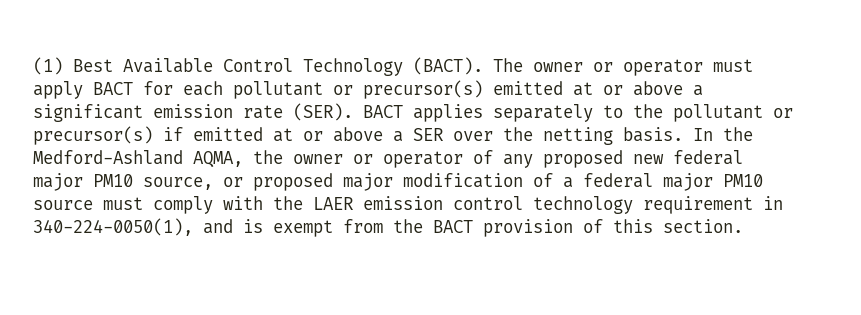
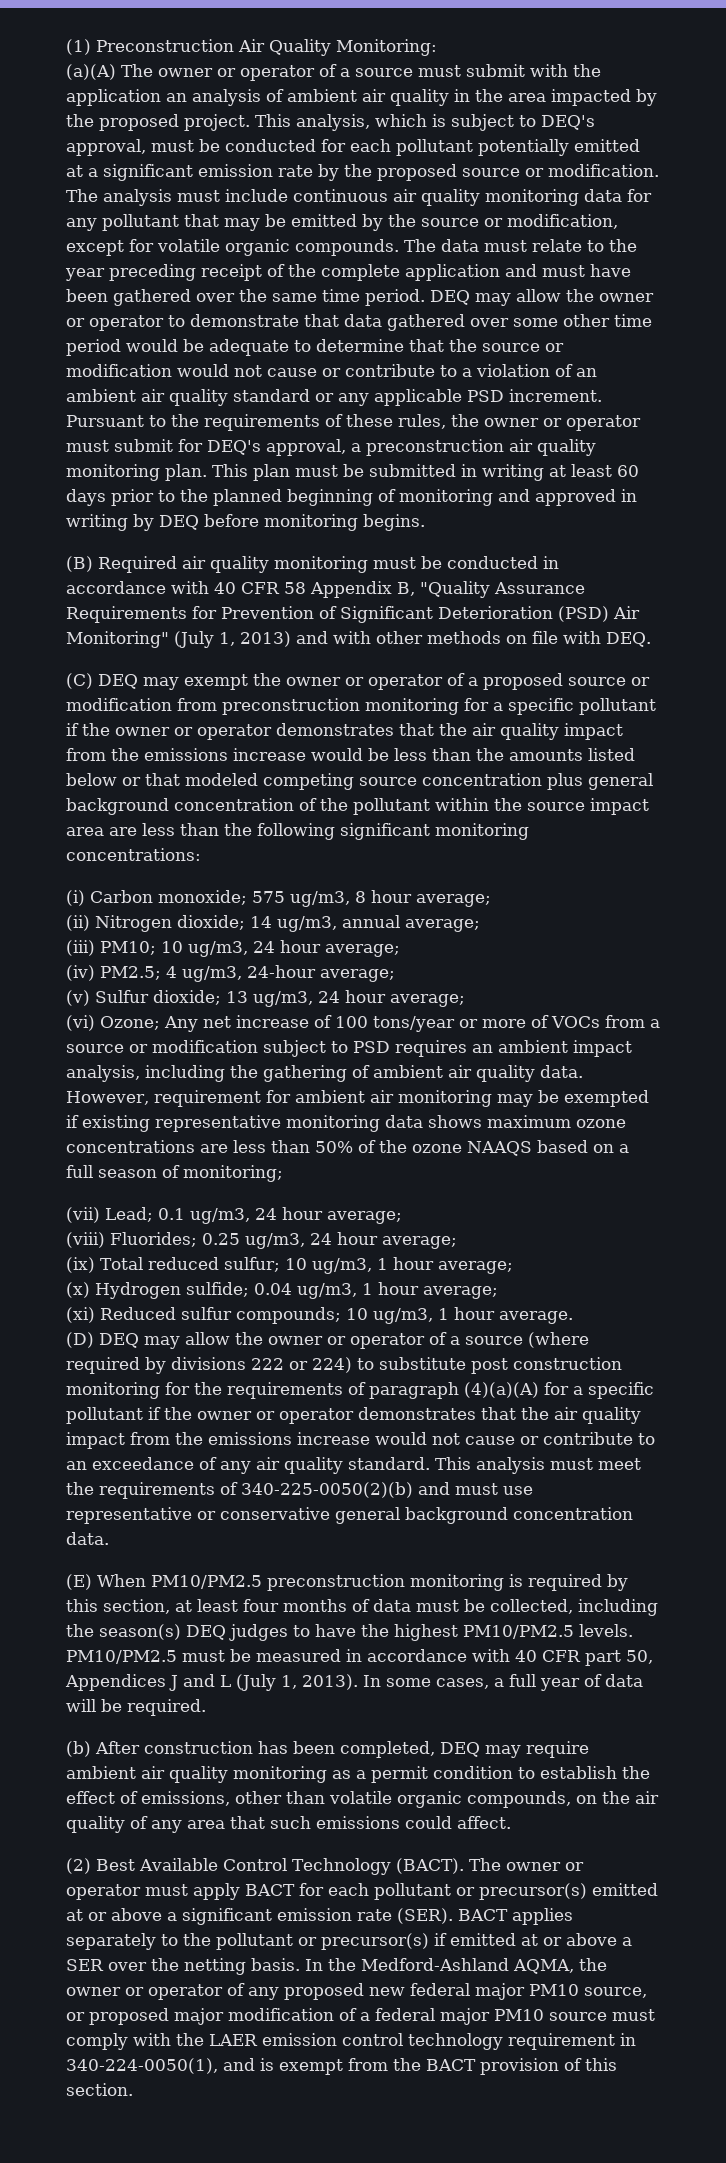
- (1) Best Available Control Technology (BACT).
+ (1) Preconstruction Air Quality Monitoring:
+ (a)(A) The owner or operator of a source must submit with the application an analysis of ambient air quality in the area impacted by the proposed project. This analysis, which is subject to DEQ's approval, must be conducted for each pollutant potentially emitted at a significant emission rate by the proposed source or modification. The analysis must include continuous air quality monitoring data for any pollutant that may be emitted by the source or modification, except for volatile organic compounds. The data must relate to the year preceding receipt of the complete application and must have been gathered over the same time period. DEQ may allow the owner or operator to demonstrate that data gathered over some other time period would be adequate to determine that the source or modification would not cause or contribute to a violation of an ambient air quality standard or any applicable PSD increment. Pursuant to the requirements of these rules, the owner or operator must submit for DEQ's approval, a preconstruction air quality monitoring plan. This plan must be submitted in writing at least 60 days prior to the planned beginning of monitoring and approved in writing by DEQ before monitoring begins.
+ (B) Required air quality monitoring must be conducted in accordance with 40 CFR 58 Appendix B, "Quality Assurance Requirements for Prevention of Significant Deterioration (PSD) Air Monitoring" (July 1, 2013) and with other methods on file with DEQ.
+ (C) DEQ may exempt the owner or operator of a proposed source or modification from preconstruction monitoring for a specific pollutant if the owner or operator demonstrates that the air quality impact from the emissions increase would be less than the amounts listed below or that modeled competing source concentration plus general background concentration of the pollutant within the source impact area are less than the following significant monitoring concentrations:
+ (i) Carbon monoxide; 575 ug/m3, 8 hour average;
+ (ii) Nitrogen dioxide; 14 ug/m3, annual average;
+ (iii) PM10; 10 ug/m3, 24 hour average;
+ (iv) PM2.5; 4 ug/m3, 24-hour average;
+ (v) Sulfur dioxide; 13 ug/m3, 24 hour average;
+ (vi) Ozone; Any net increase of 100 tons/year or more of VOCs from a source or modification subject to PSD requires an ambient impact analysis, including the gathering of ambient air quality data. However, requirement for ambient air monitoring may be exempted if existing representative monitoring data shows maximum ozone concentrations are less than 50% of the ozone NAAQS based on a full season of monitoring;
+ (vii) Lead; 0.1 ug/m3, 24 hour average;
+ (viii) Fluorides; 0.25 ug/m3, 24 hour average;
+ (ix) Total reduced sulfur; 10 ug/m3, 1 hour average;
+ (x) Hydrogen sulfide; 0.04 ug/m3, 1 hour average;
+ (xi) Reduced sulfur compounds; 10 ug/m3, 1 hour average.
+ (D) DEQ may allow the owner or operator of a source (where required by divisions 222 or 224) to substitute post construction monitoring for the requirements of paragraph (4)(a)(A) for a specific pollutant if the owner or operator demonstrates that the air quality impact from the emissions increase would not cause or contribute to an exceedance of any air quality standard. This analysis must meet the requirements of 340-225-0050(2)(b) and must use representative or conservative general background concentration data.
+ (E) When PM10/PM2.5 preconstruction monitoring is required by this section, at least four months of data must be collected, including the season(s) DEQ judges to have the highest PM10/PM2.5 levels. PM10/PM2.5 must be measured in accordance with 40 CFR part 50, Appendices J and L (July 1, 2013). In some cases, a full year of data will be required.
+ (b) After construction has been completed, DEQ may require ambient air quality monitoring as a permit condition to establish the effect of emissions, other than volatile organic compounds, on the air quality of any area that such emissions could affect.
+ (2) Best Available Control Technology (BACT).

